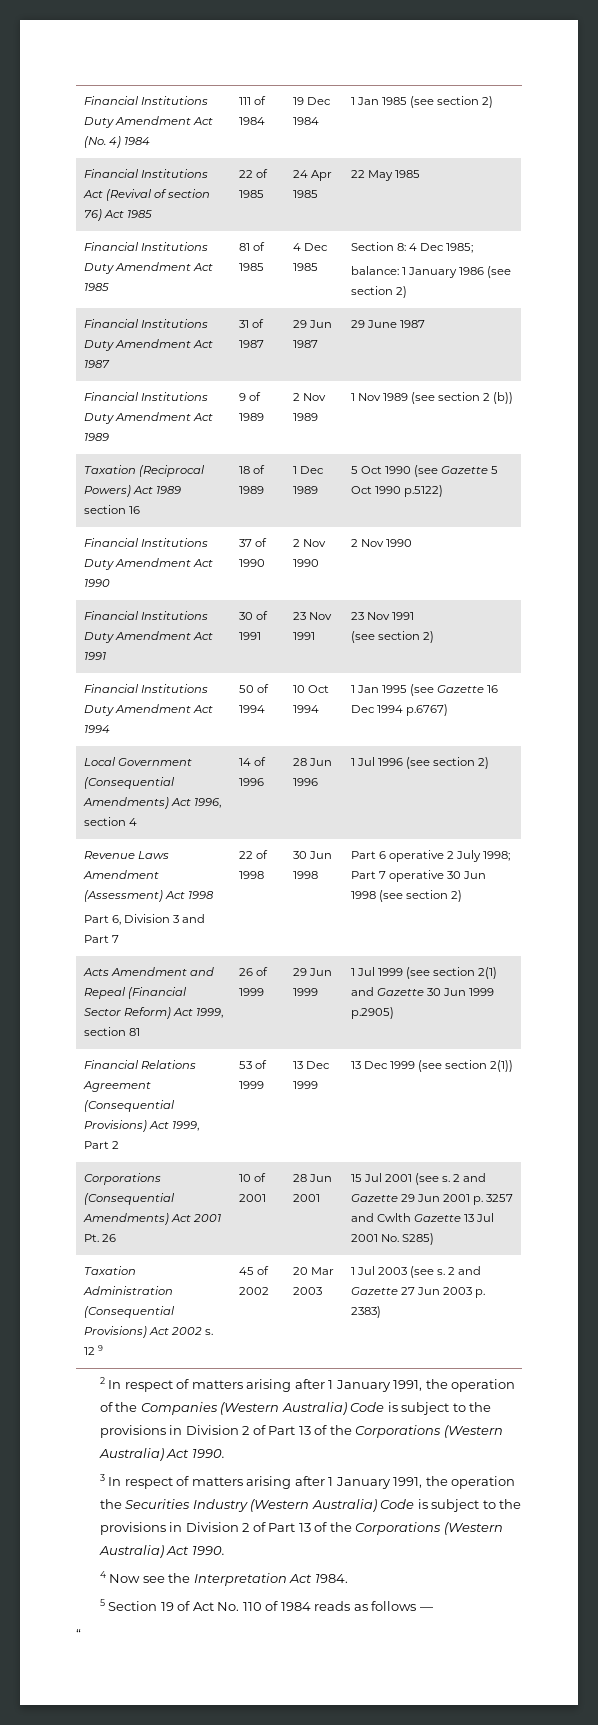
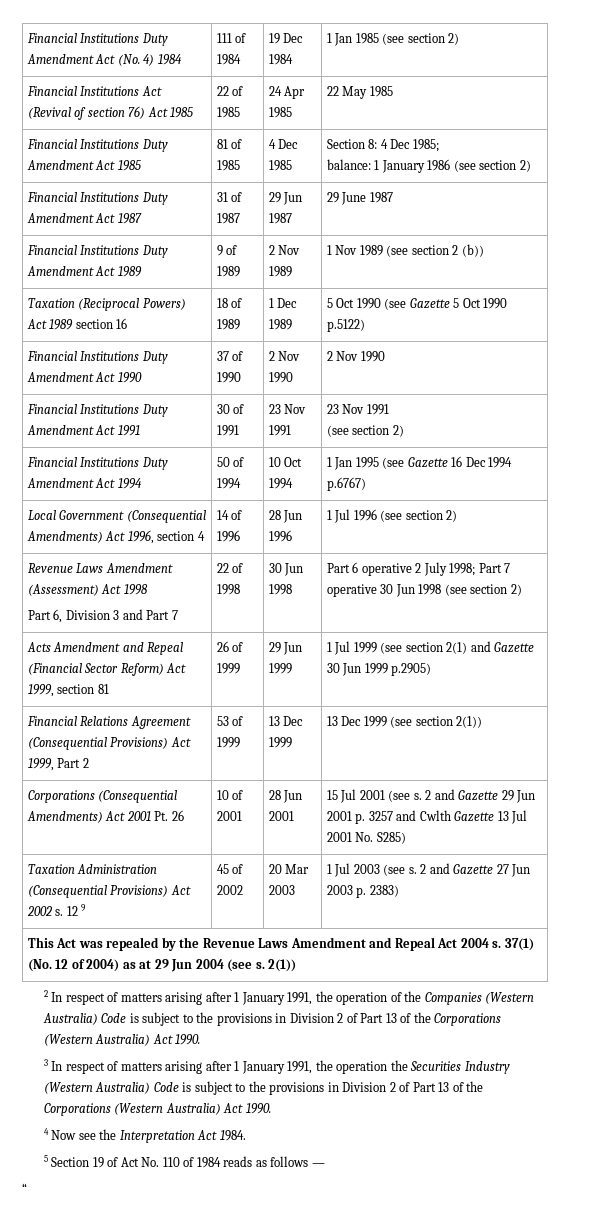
+ This Act was repealed by the Revenue Laws Amendment and Repeal Act 2004 s. 37(1) (No. 12 of 2004) as at 29 Jun 2004 (see s. 2(1))

